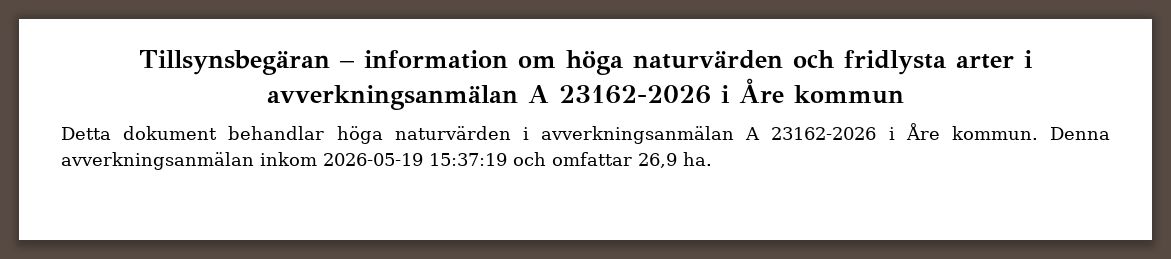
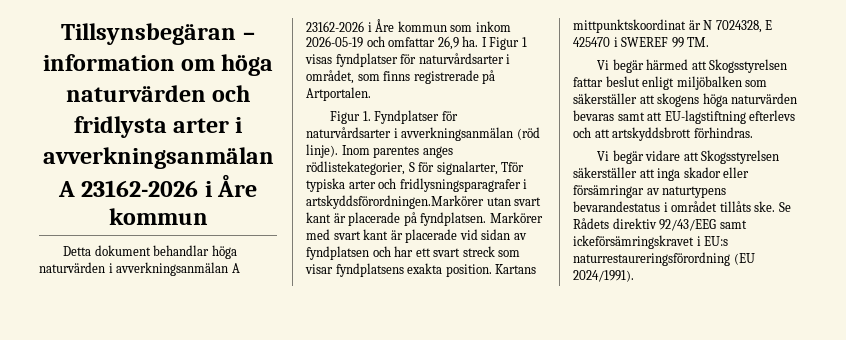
- Detta dokument behandlar höga naturvärden i avverkningsanmälan A 23162-2026 i Åre kommun. Denna avverkningsanmälan inkom 2026-05-19 15:37:19 och omfattar 26,9 ha.
+ Detta dokument behandlar höga naturvärden i avverkningsanmälan A 23162-2026 i Åre kommun som inkom 2026-05-19 och omfattar 26,9 ha.
+ I Figur 1 visas fyndplatser för naturvårdsarter i området, som finns registrerade på Artportalen.
+ Figur 1. Fyndplatser för naturvårdsarter i avverkningsanmälan (röd linje). Inom parentes anges rödlistekategorier, S för signalarter, Tför typiska arter och fridlysningsparagrafer i artskyddsförordningen.Markörer utan svart kant är placerade på fyndplatsen. Markörer med svart kant är placerade vid sidan av fyndplatsen och har ett svart streck som visar fyndplatsens exakta position. Kartans mittpunktskoordinat är N 7024328, E 425470 i SWEREF 99 TM.
+ Vi begär härmed att Skogsstyrelsen fattar beslut enligt miljöbalken som säkerställer att skogens höga naturvärden bevaras samt att EU-lagstiftning efterlevs och att artskyddsbrott förhindras.
+ Vi begär vidare att Skogsstyrelsen säkerställer att inga skador eller försämringar av naturtypens bevarandestatus i området tillåts ske. Se Rådets direktiv 92/43/EEG samt ickeförsämringskravet i EU:s naturrestaureringsförordning (EU 2024/1991).

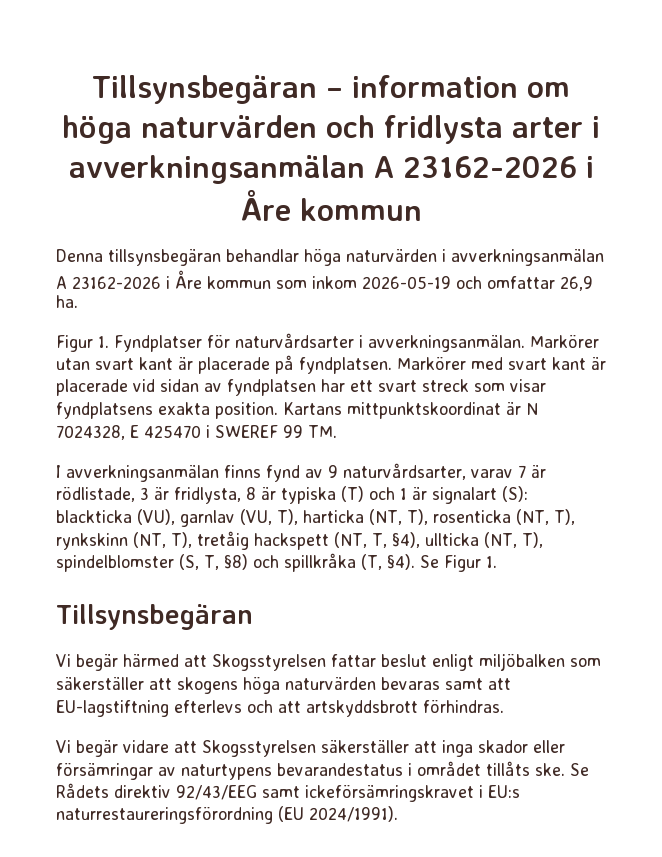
- Detta dokument behandlar höga naturvärden i avverkningsanmälan A 23162-2026 i Åre kommun som inkom 2026-05-19 och omfattar 26,9 ha. I Figur 1 visas fyndplatser för naturvårdsarter i området, som finns registrerade på Artportalen.
+ Denna tillsynsbegäran behandlar höga naturvärden i avverkningsanmälan A 23162-2026 i Åre kommun som inkom 2026-05-19 och omfattar 26,9 ha.
- Figur 1. Fyndplatser för naturvårdsarter i avverkningsanmälan (röd linje). Inom parentes anges rödlistekategorier, S för signalarter, Tför typiska arter och fridlysningsparagrafer i artskyddsförordningen.Markörer utan svart kant är placerade på fyndplatsen.
+ Figur 1. Fyndplatser för naturvårdsarter i avverkningsanmälan. Markörer utan svart kant är placerade på fyndplatsen.
- Markörer med svart kant är placerade vid sidan av fyndplatsen och har ett svart streck som visar fyndplatsens exakta position.
+ Markörer med svart kant är placerade vid sidan av fyndplatsen har ett svart streck som visar fyndplatsens exakta position.
+ I avverkningsanmälan finns fynd av 9 naturvårdsarter, varav 7 är rödlistade, 3 är fridlysta, 8 är typiska (T) och 1 är signalart (S): blackticka (VU), garnlav (VU, T), harticka (NT, T), rosenticka (NT, T), rynkskinn (NT, T), tretåig hackspett (NT, T, §4), ullticka (NT, T), spindelblomster (S, T, §8) och spillkråka (T, §4). Se Figur 1.
+ Tillsynsbegäran

